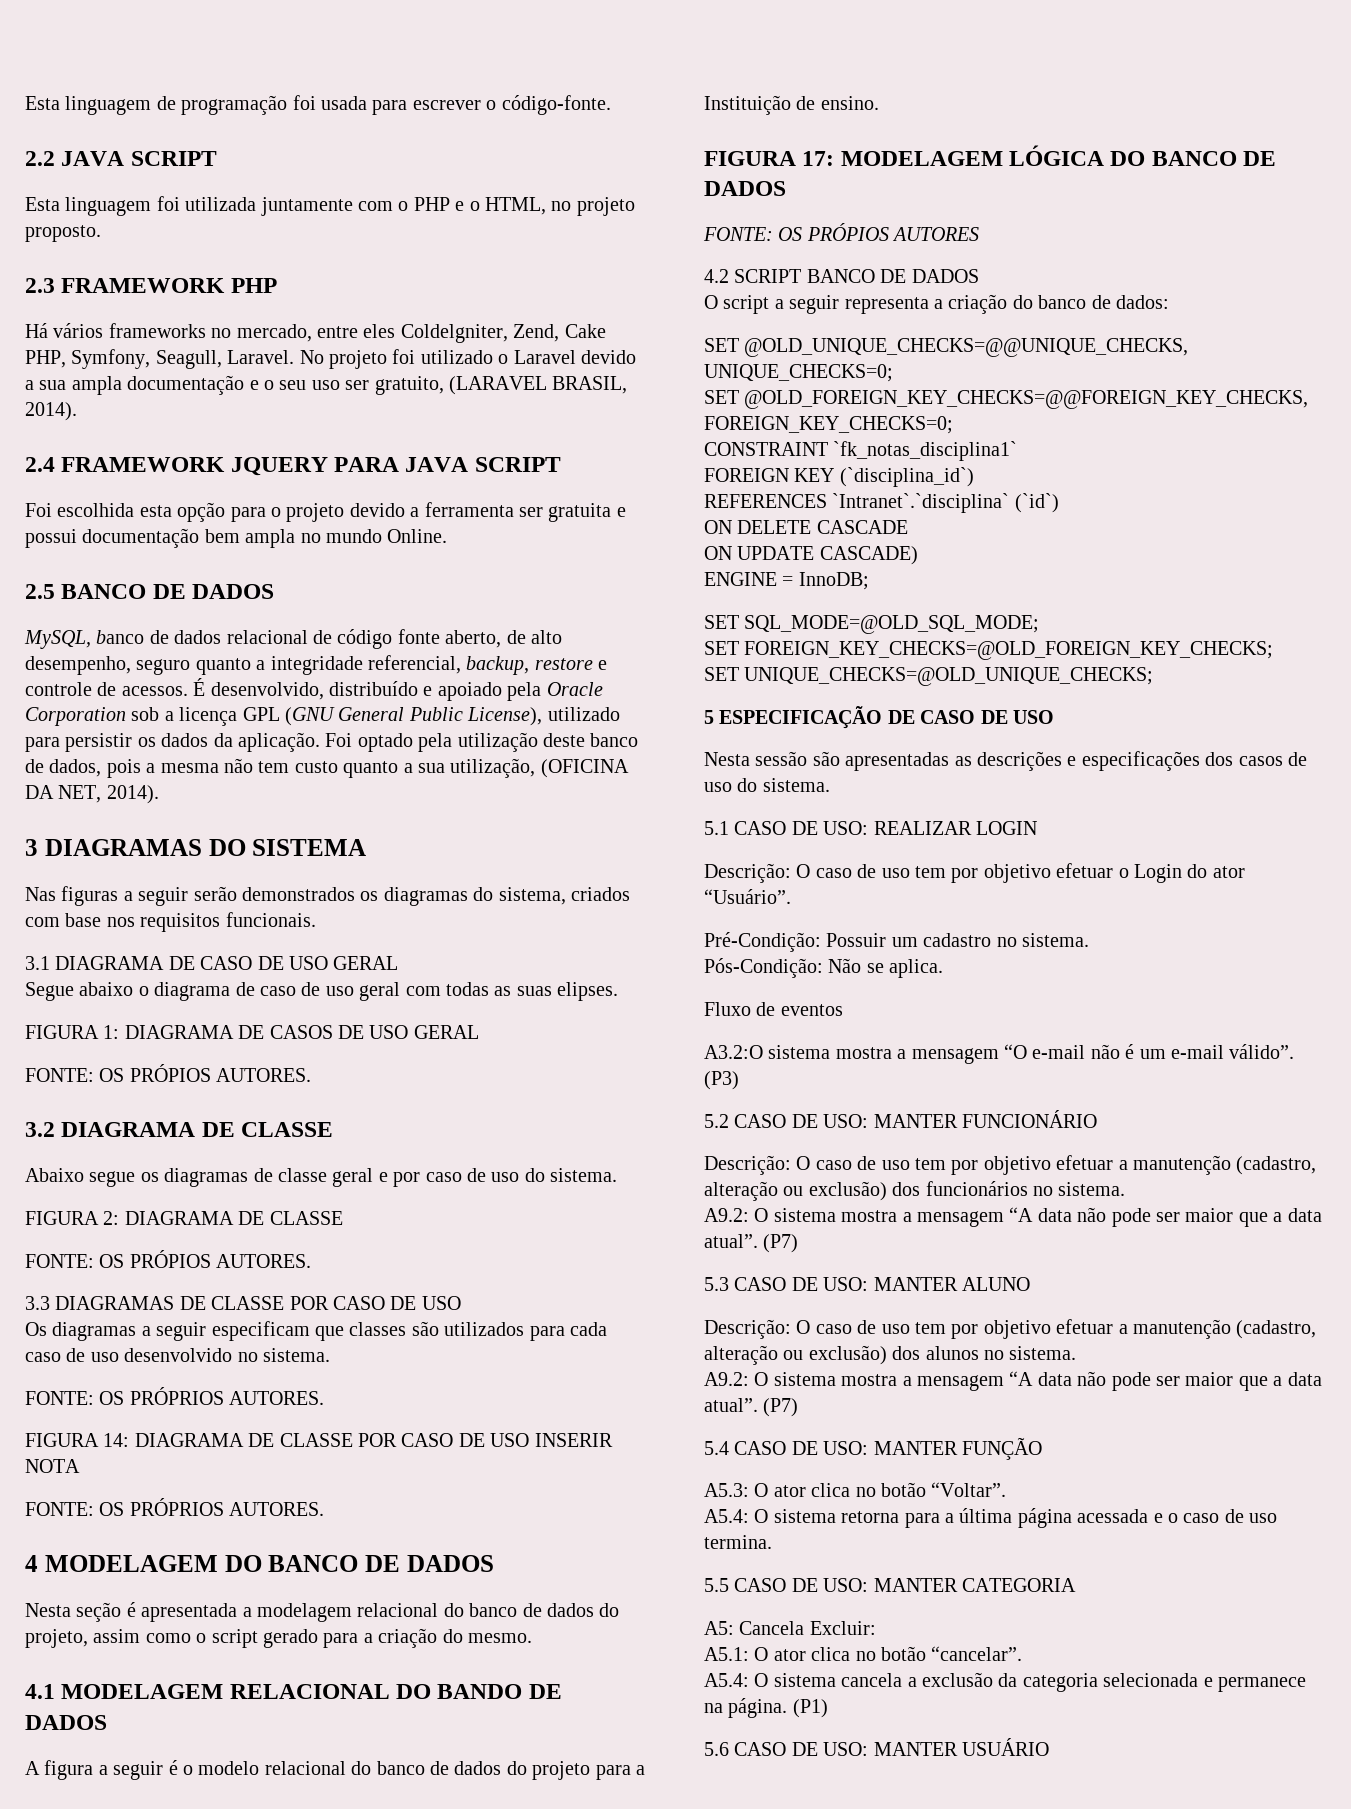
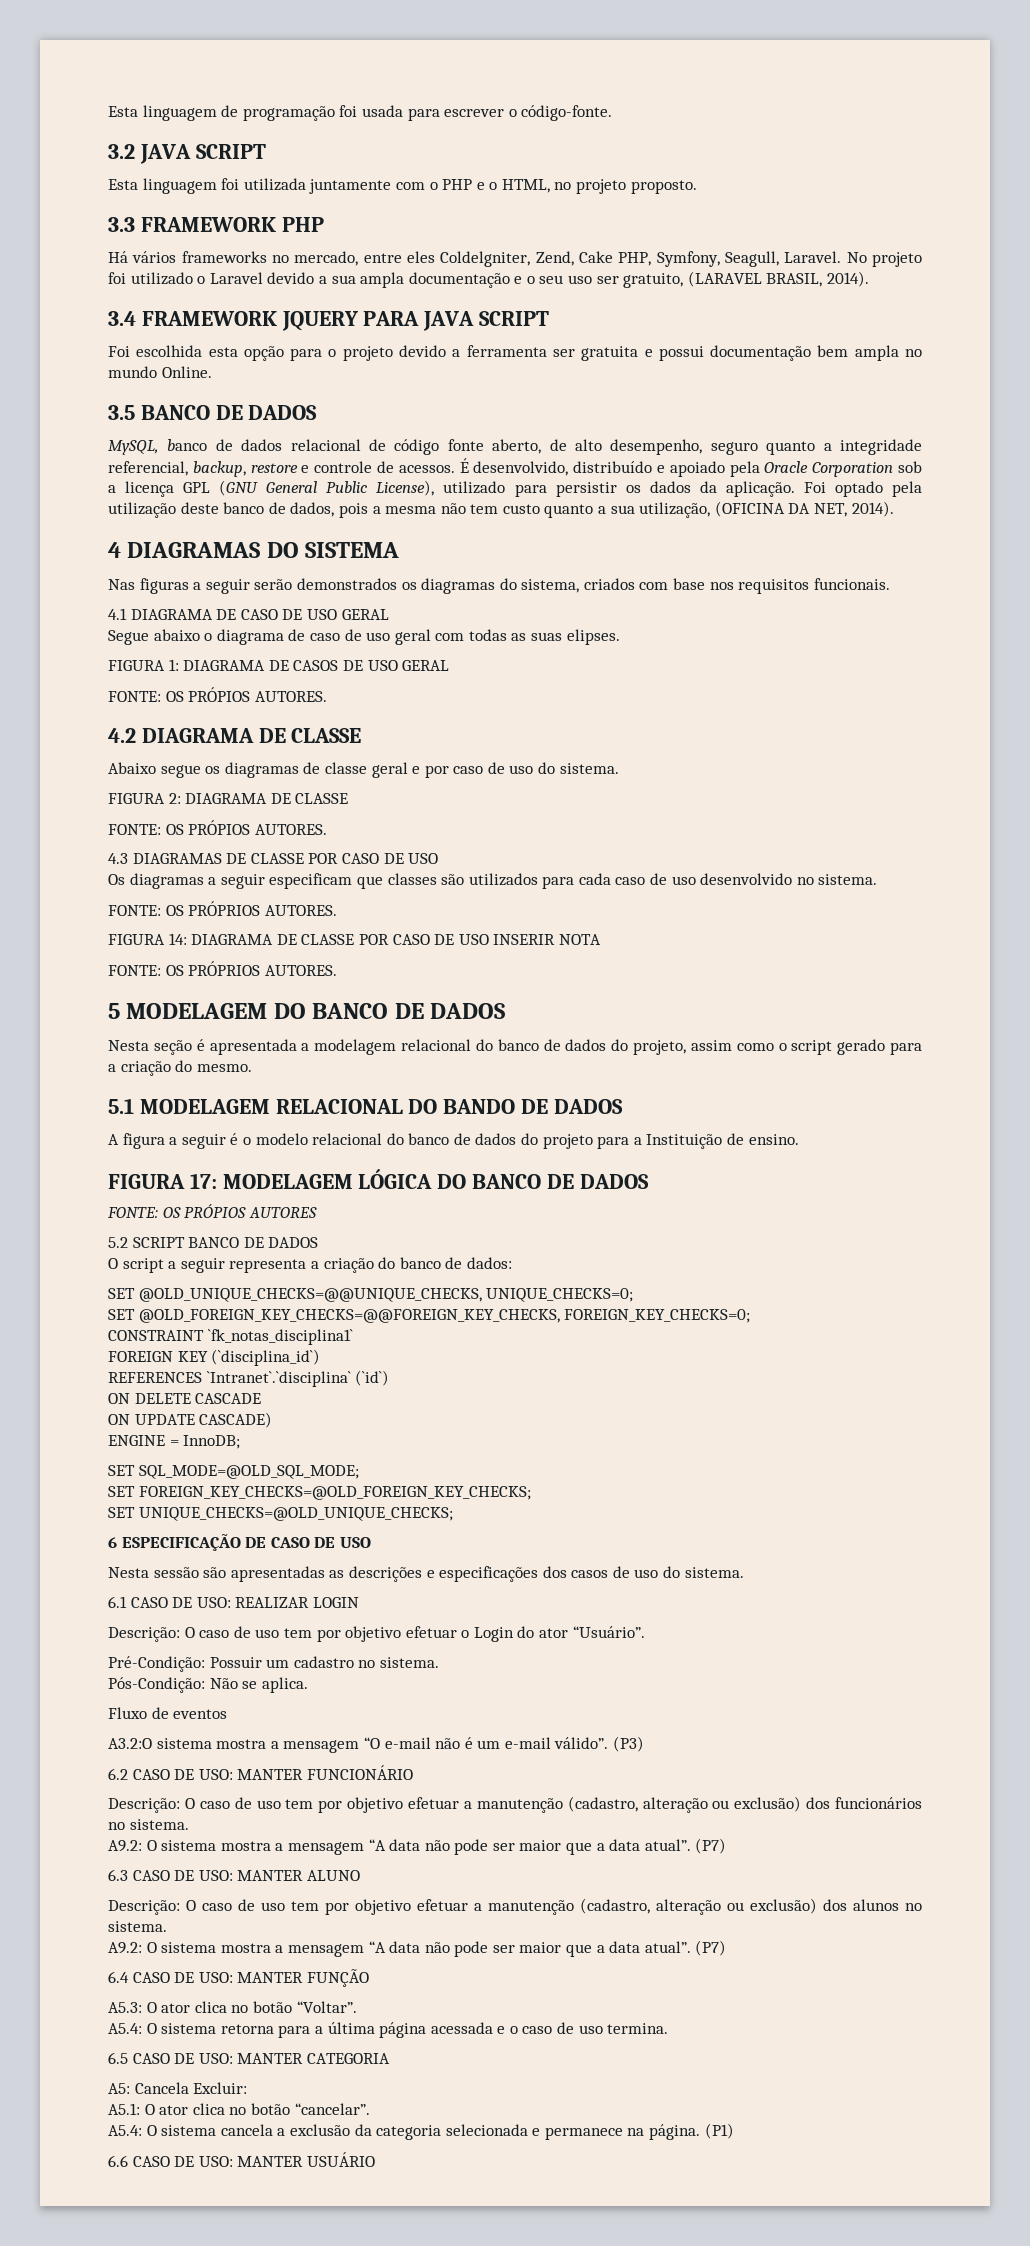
- 2.2 JAVA SCRIPT
+ 3.2 JAVA SCRIPT
- 2.3 FRAMEWORK PHP
+ 3.3 FRAMEWORK PHP
- 2.4 FRAMEWORK JQUERY PARA JAVA SCRIPT
+ 3.4 FRAMEWORK JQUERY PARA JAVA SCRIPT
- 2.5 BANCO DE DADOS
+ 3.5 BANCO DE DADOS
- 3 DIAGRAMAS DO SISTEMA
+ 4 DIAGRAMAS DO SISTEMA
- 3.1 DIAGRAMA DE CASO DE USO GERAL
+ 4.1 DIAGRAMA DE CASO DE USO GERAL
- 3.2 DIAGRAMA DE CLASSE
+ 4.2 DIAGRAMA DE CLASSE
- 3.3 DIAGRAMAS DE CLASSE POR CASO DE USO
+ 4.3 DIAGRAMAS DE CLASSE POR CASO DE USO
- 4 MODELAGEM DO BANCO DE DADOS
+ 5 MODELAGEM DO BANCO DE DADOS
- 4.1 MODELAGEM RELACIONAL DO BANDO DE DADOS
+ 5.1 MODELAGEM RELACIONAL DO BANDO DE DADOS
- 4.2 SCRIPT BANCO DE DADOS
+ 5.2 SCRIPT BANCO DE DADOS
- 5 ESPECIFICAÇÃO DE CASO DE USO
+ 6 ESPECIFICAÇÃO DE CASO DE USO
- 5.1 CASO DE USO: REALIZAR LOGIN
+ 6.1 CASO DE USO: REALIZAR LOGIN
- 5.2 CASO DE USO: MANTER FUNCIONÁRIO
+ 6.2 CASO DE USO: MANTER FUNCIONÁRIO
- 5.3 CASO DE USO: MANTER ALUNO
+ 6.3 CASO DE USO: MANTER ALUNO
- 5.4 CASO DE USO: MANTER FUNÇÃO
+ 6.4 CASO DE USO: MANTER FUNÇÃO
- 5.5 CASO DE USO: MANTER CATEGORIA
+ 6.5 CASO DE USO: MANTER CATEGORIA
- 5.6 CASO DE USO: MANTER USUÁRIO
+ 6.6 CASO DE USO: MANTER USUÁRIO

